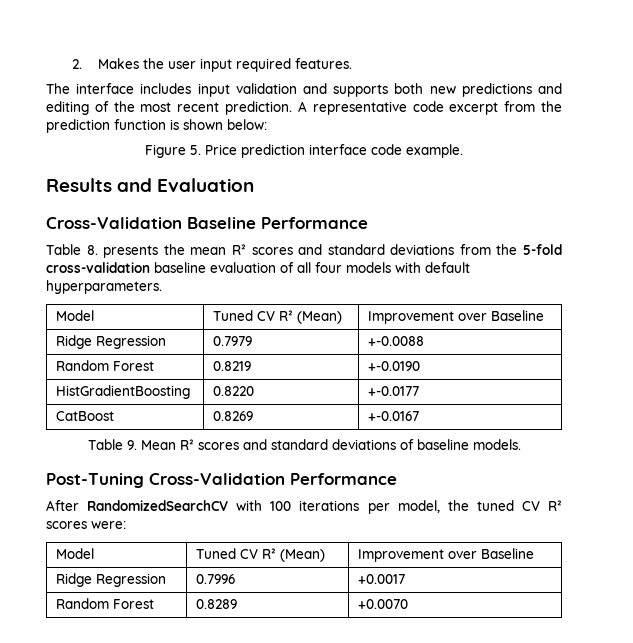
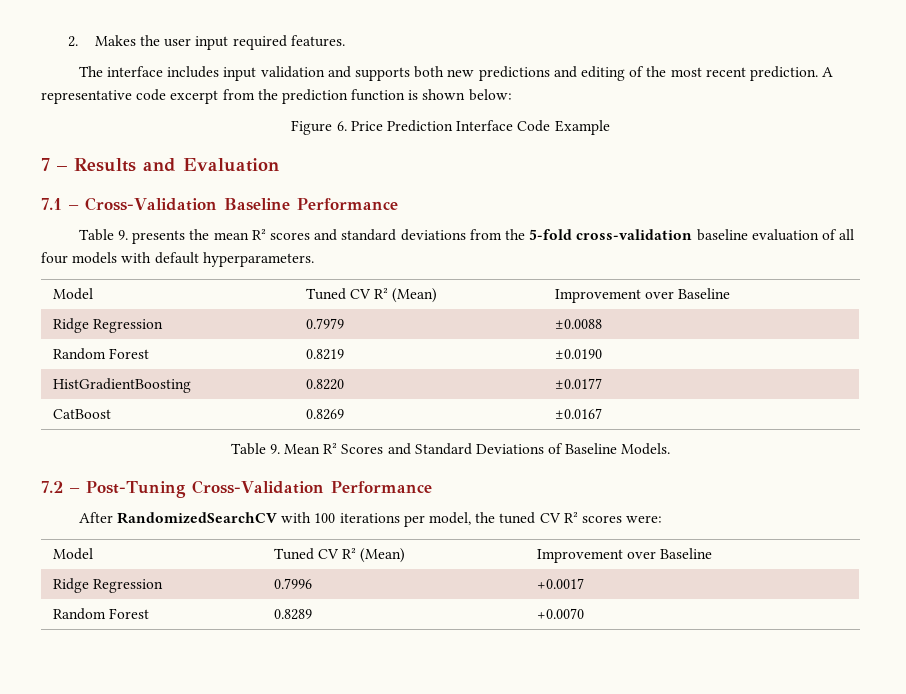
- Figure 5. Price prediction interface code example.
- Results and Evaluation
+ Figure 6. Price Prediction Interface Code Example
+ 7 – Results and Evaluation
- Cross-Validation Baseline Performance
+ 7.1 – Cross-Validation Baseline Performance
- Table 8. presents the mean R² scores and standard deviations from the 5-fold cross-validation baseline evaluation of all four models with default hyperparameters.
+ Table 9. presents the mean R² scores and standard deviations from the 5-fold cross-validation baseline evaluation of all four models with default hyperparameters.
- Ridge Regression | 0.7979 | +-0.0088
+ Ridge Regression | 0.7979 | ±0.0088
- Random Forest | 0.8219 | +-0.0190
+ Random Forest | 0.8219 | ±0.0190
- HistGradientBoosting | 0.8220 | +-0.0177
+ HistGradientBoosting | 0.8220 | ±0.0177
- CatBoost | 0.8269 | +-0.0167
+ CatBoost | 0.8269 | ±0.0167
- Table 9. Mean R² scores and standard deviations of baseline models.
- Post-Tuning Cross-Validation Performance
+ Table 9. Mean R² Scores and Standard Deviations of Baseline Models.
+ 7.2 – Post-Tuning Cross-Validation Performance

